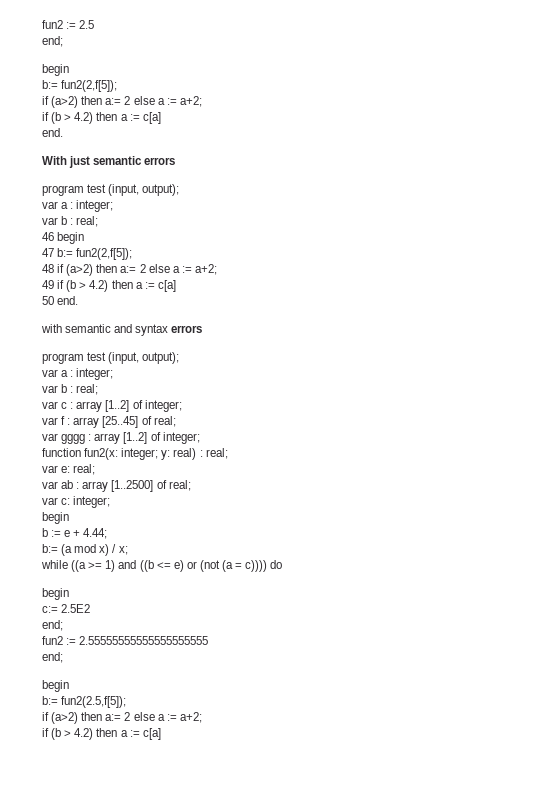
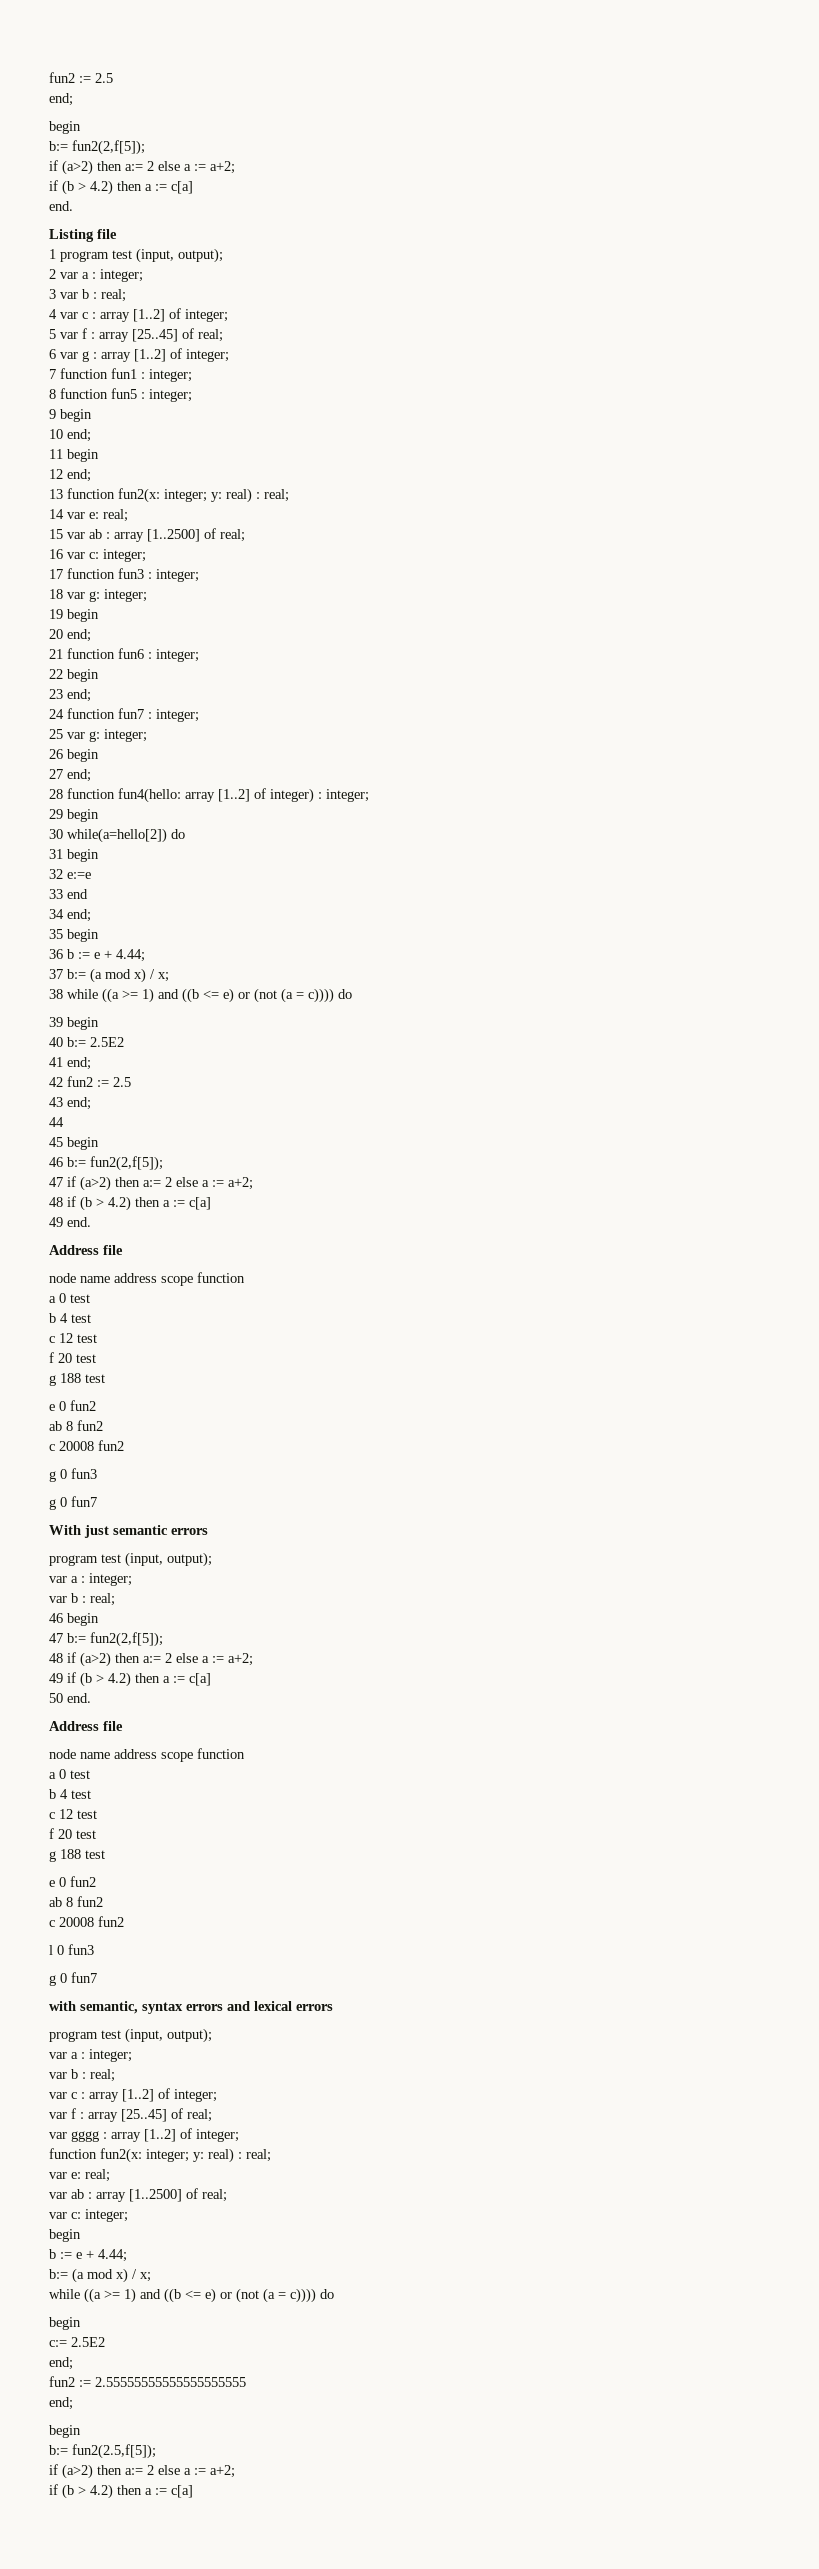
+ Listing file
+ 1 program test (input, output);
+ 2 var a : integer;
+ 3 var b : real;
+ 4 var c : array [1..2] of integer;
+ 5 var f : array [25..45] of real;
+ 6 var g : array [1..2] of integer;
+ 7 function fun1 : integer;
+ 8 function fun5 : integer;
+ 9 begin
+ 10 end;
+ 11 begin
+ 12 end;
+ 13 function fun2(x: integer; y: real) : real;
+ 14 var e: real;
+ 15 var ab : array [1..2500] of real;
+ 16 var c: integer;
+ 17 function fun3 : integer;
+ 18 var g: integer;
+ 19 begin
+ 20 end;
+ 21 function fun6 : integer;
+ 22 begin
+ 23 end;
+ 24 function fun7 : integer;
+ 25 var g: integer;
+ 26 begin
+ 27 end;
+ 28 function fun4(hello: array [1..2] of integer) : integer;
+ 29 begin
+ 30 while(a=hello[2]) do
+ 31 begin
+ 32 e:=e
+ 33 end
+ 34 end;
+ 35 begin
+ 36 b := e + 4.44;
+ 37 b:= (a mod x) / x;
+ 38 while ((a >= 1) and ((b <= e) or (not (a = c)))) do
+ 39 begin
+ 40 b:= 2.5E2
+ 41 end;
+ 42 fun2 := 2.5
+ 43 end;
+ 44
+ 45 begin
+ 46 b:= fun2(2,f[5]);
+ 47 if (a>2) then a:= 2 else a := a+2;
+ 48 if (b > 4.2) then a := c[a]
+ 49 end.
+ Address file
+ node name address scope function
+ a 0 test
+ b 4 test
+ c 12 test
+ f 20 test
+ g 188 test
+ e 0 fun2
+ ab 8 fun2
+ c 20008 fun2
+ g 0 fun3
+ g 0 fun7
  50 end.
- with semantic and syntax errors
+ Address file
+ node name address scope function
+ a 0 test
+ b 4 test
+ c 12 test
+ f 20 test
+ g 188 test
+ e 0 fun2
+ ab 8 fun2
+ c 20008 fun2
+ l 0 fun3
+ g 0 fun7
+ with semantic, syntax errors and lexical errors

